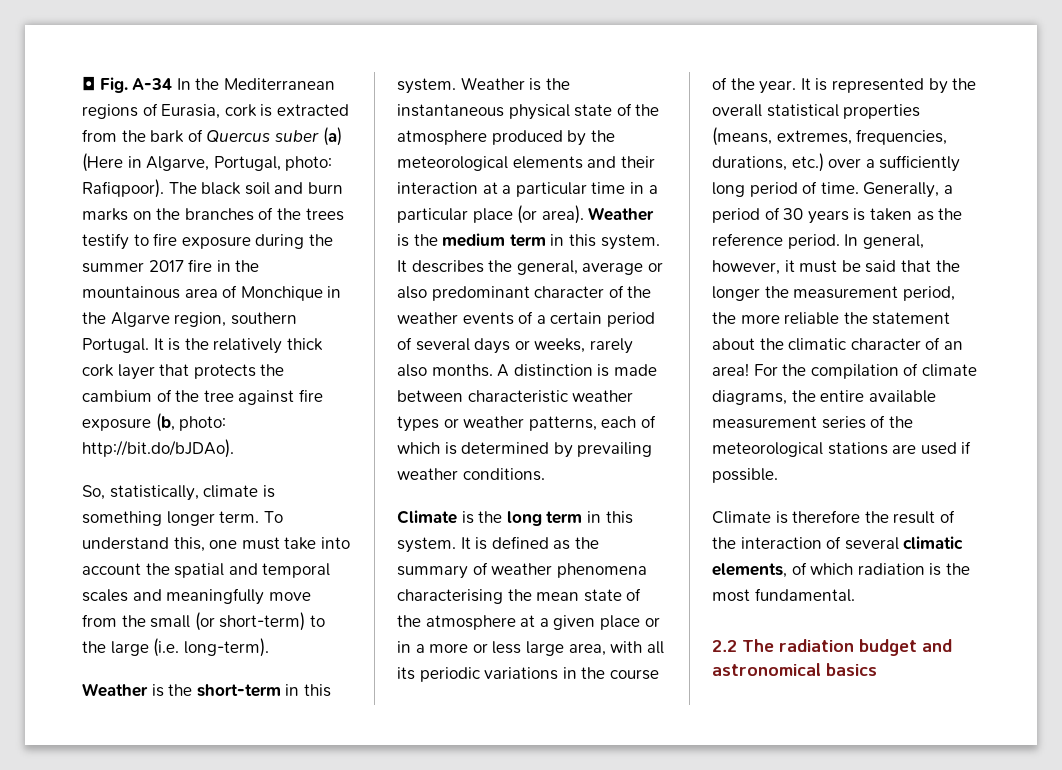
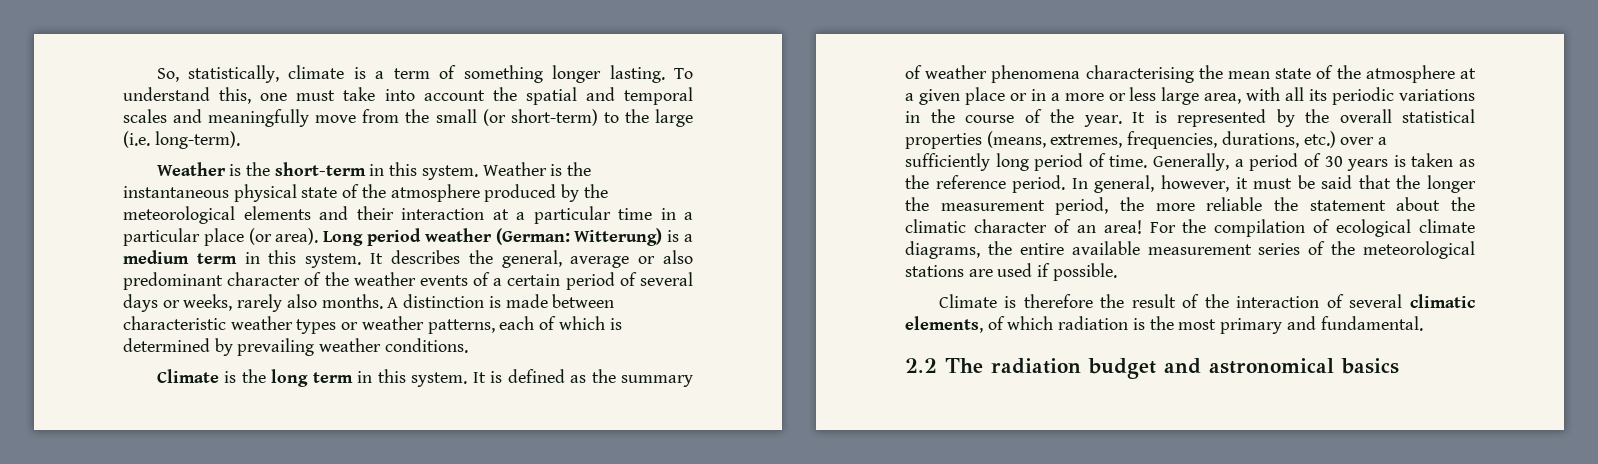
- ◘ Fig. A-34 In the Mediterranean regions of Eurasia, cork is extracted from the bark of Quercus suber (a) (Here in Algarve, Portugal, photo: Rafiqpoor). The black soil and burn marks on the branches of the trees testify to fire exposure during the summer 2017 fire in the mountainous area of Monchique in the Algarve region, southern Portugal. It is the relatively thick cork layer that protects the cambium of the tree against fire exposure (b, photo: http://bit.do/bJDAo).
- So, statistically, climate is something longer term.
+ So, statistically, climate is a term of something longer lasting.
- Weather is the medium term in this system.
+ Long period weather (German: Witterung) is a medium term in this system.
- For the compilation of climate diagrams, the entire available measurement series of the meteorological stations are used if possible.
+ For the compilation of ecological climate diagrams, the entire available measurement series of the meteorological stations are used if possible.
- Climate is therefore the result of the interaction of several climatic elements, of which radiation is the most fundamental.
+ Climate is therefore the result of the interaction of several climatic elements, of which radiation is the most primary and fundamental.

